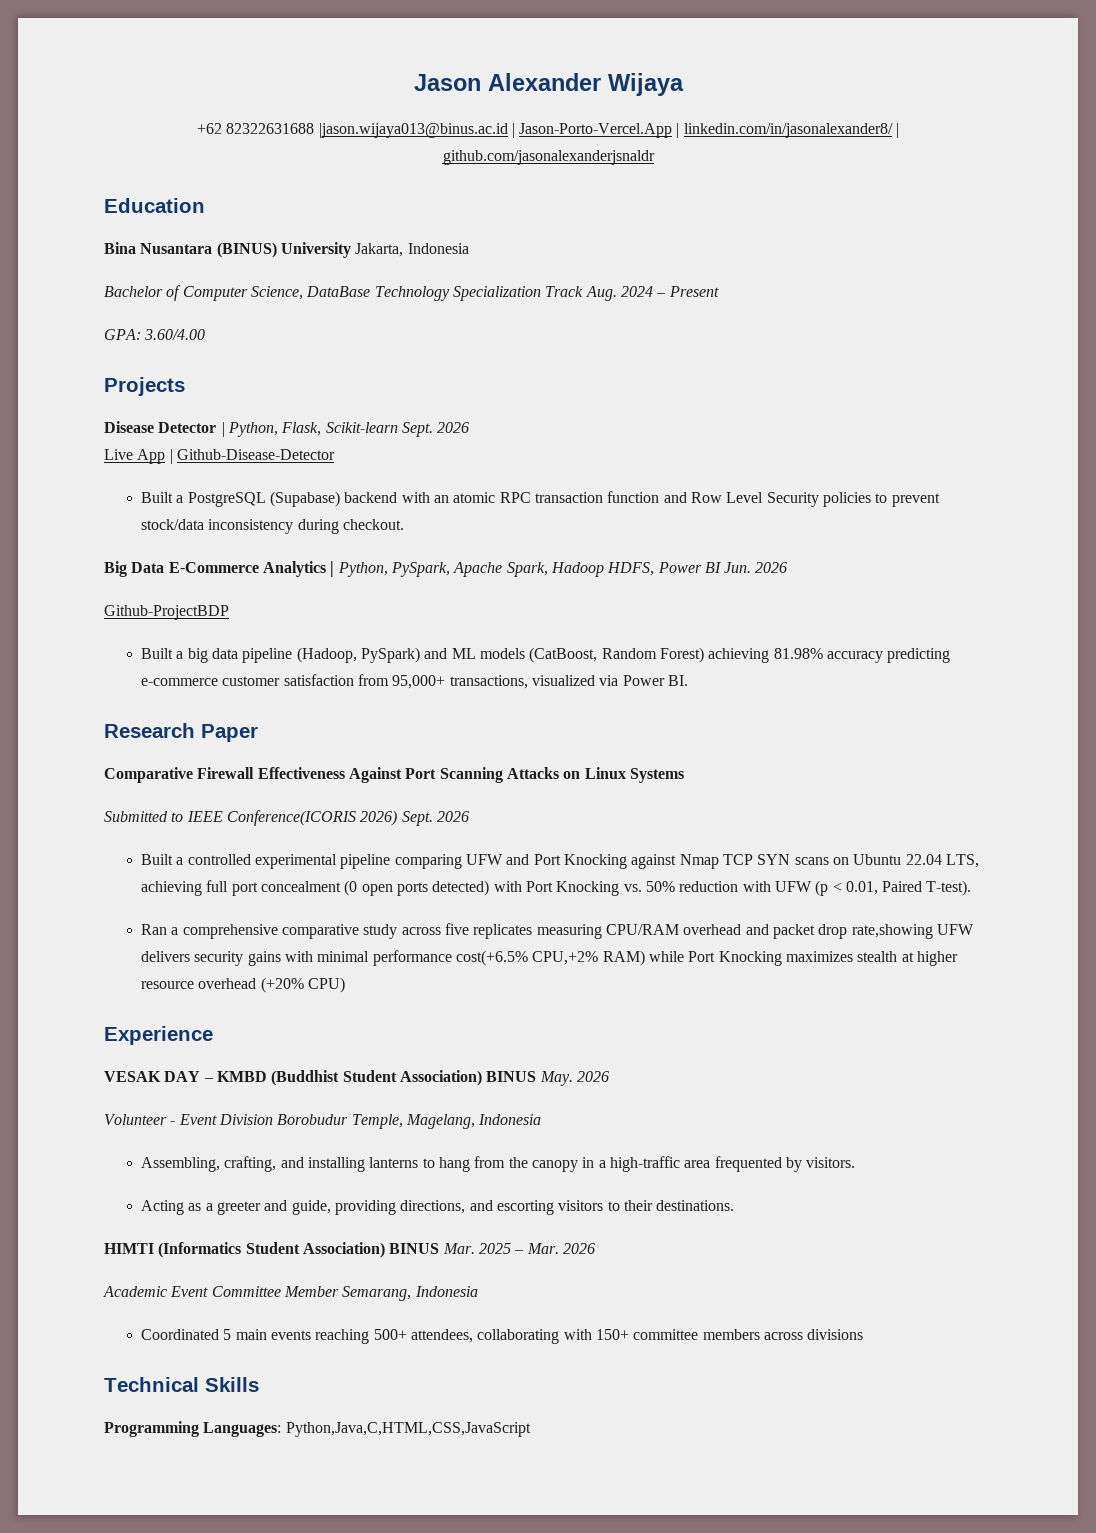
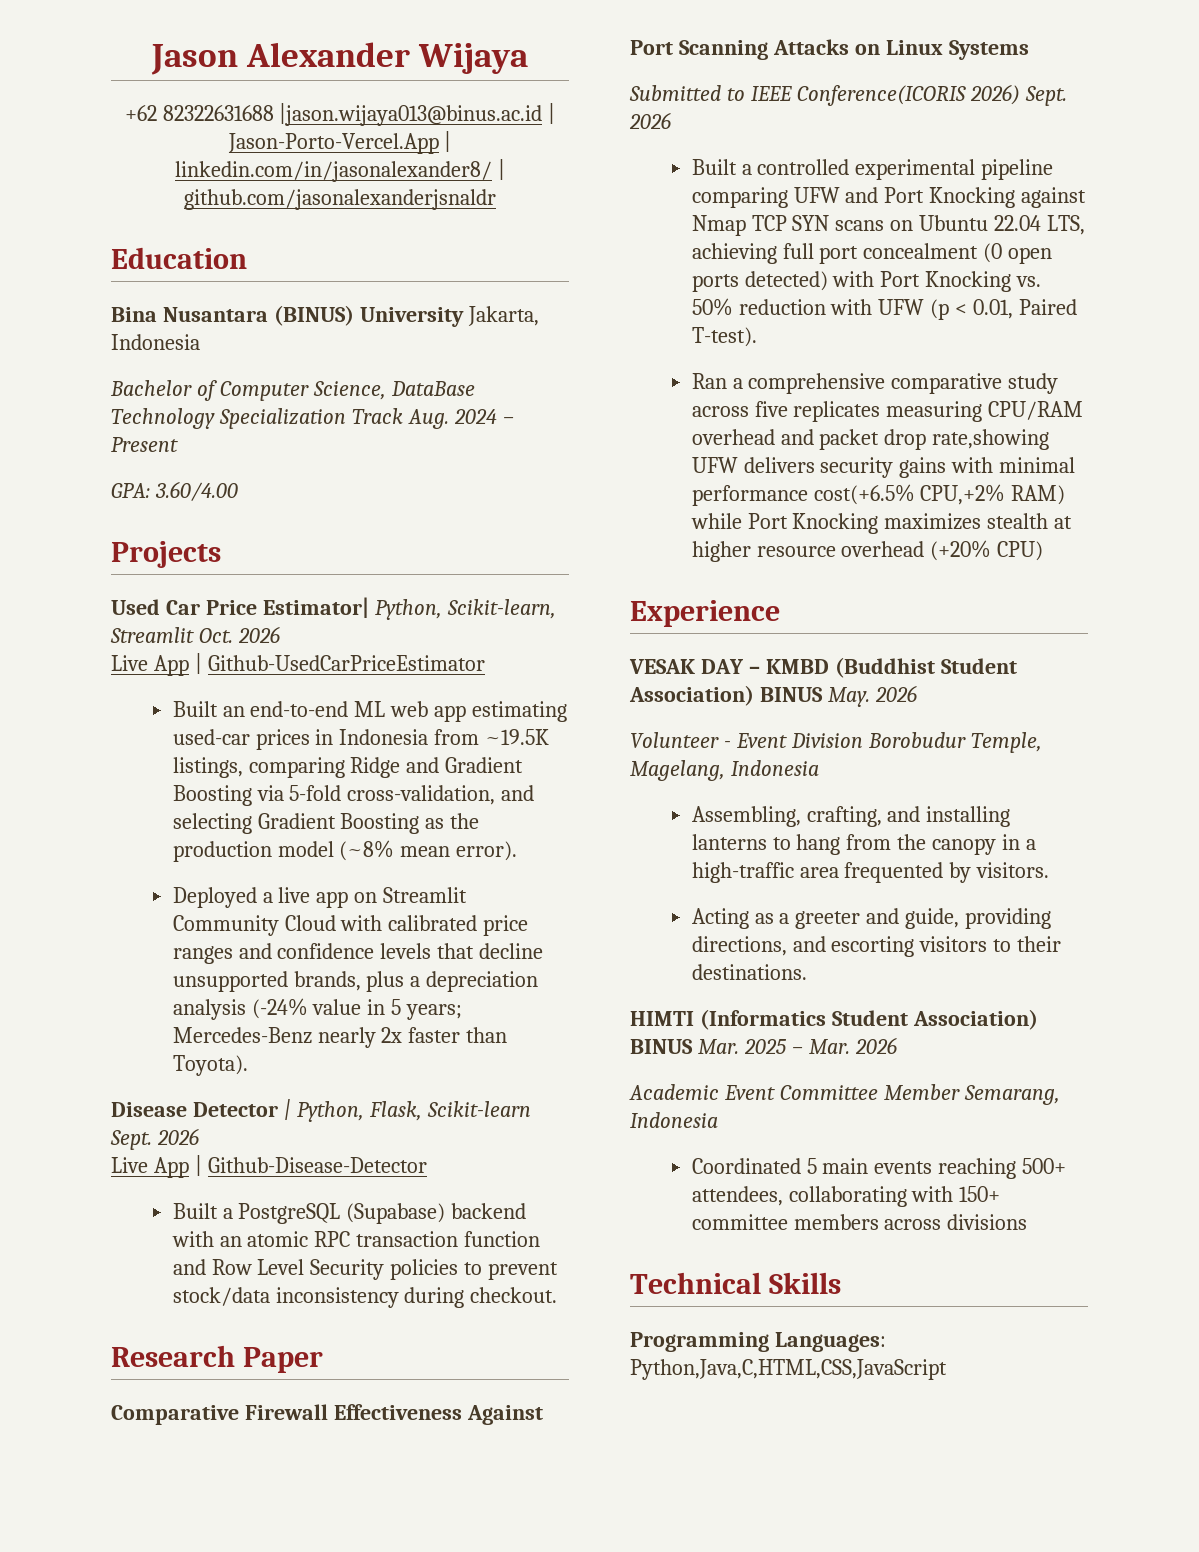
+ Used Car Price Estimator| Python, Scikit-learn, Streamlit Oct. 2026
+ Live App | Github-UsedCarPriceEstimator
+ Built an end-to-end ML web app estimating used-car prices in Indonesia from ~19.5K listings, comparing Ridge and Gradient Boosting via 5-fold cross-validation, and selecting Gradient Boosting as the production model (~8% mean error).
+ Deployed a live app on Streamlit Community Cloud with calibrated price ranges and confidence levels that decline unsupported brands, plus a depreciation analysis (-24% value in 5 years; Mercedes-Benz nearly 2x faster than Toyota).
- Big Data E-Commerce Analytics | Python, PySpark, Apache Spark, Hadoop HDFS, Power BI Jun. 2026
- Github-ProjectBDP
- Built a big data pipeline (Hadoop, PySpark) and ML models (CatBoost, Random Forest) achieving 81.98% accuracy predicting e-commerce customer satisfaction from 95,000+ transactions, visualized via Power BI.

